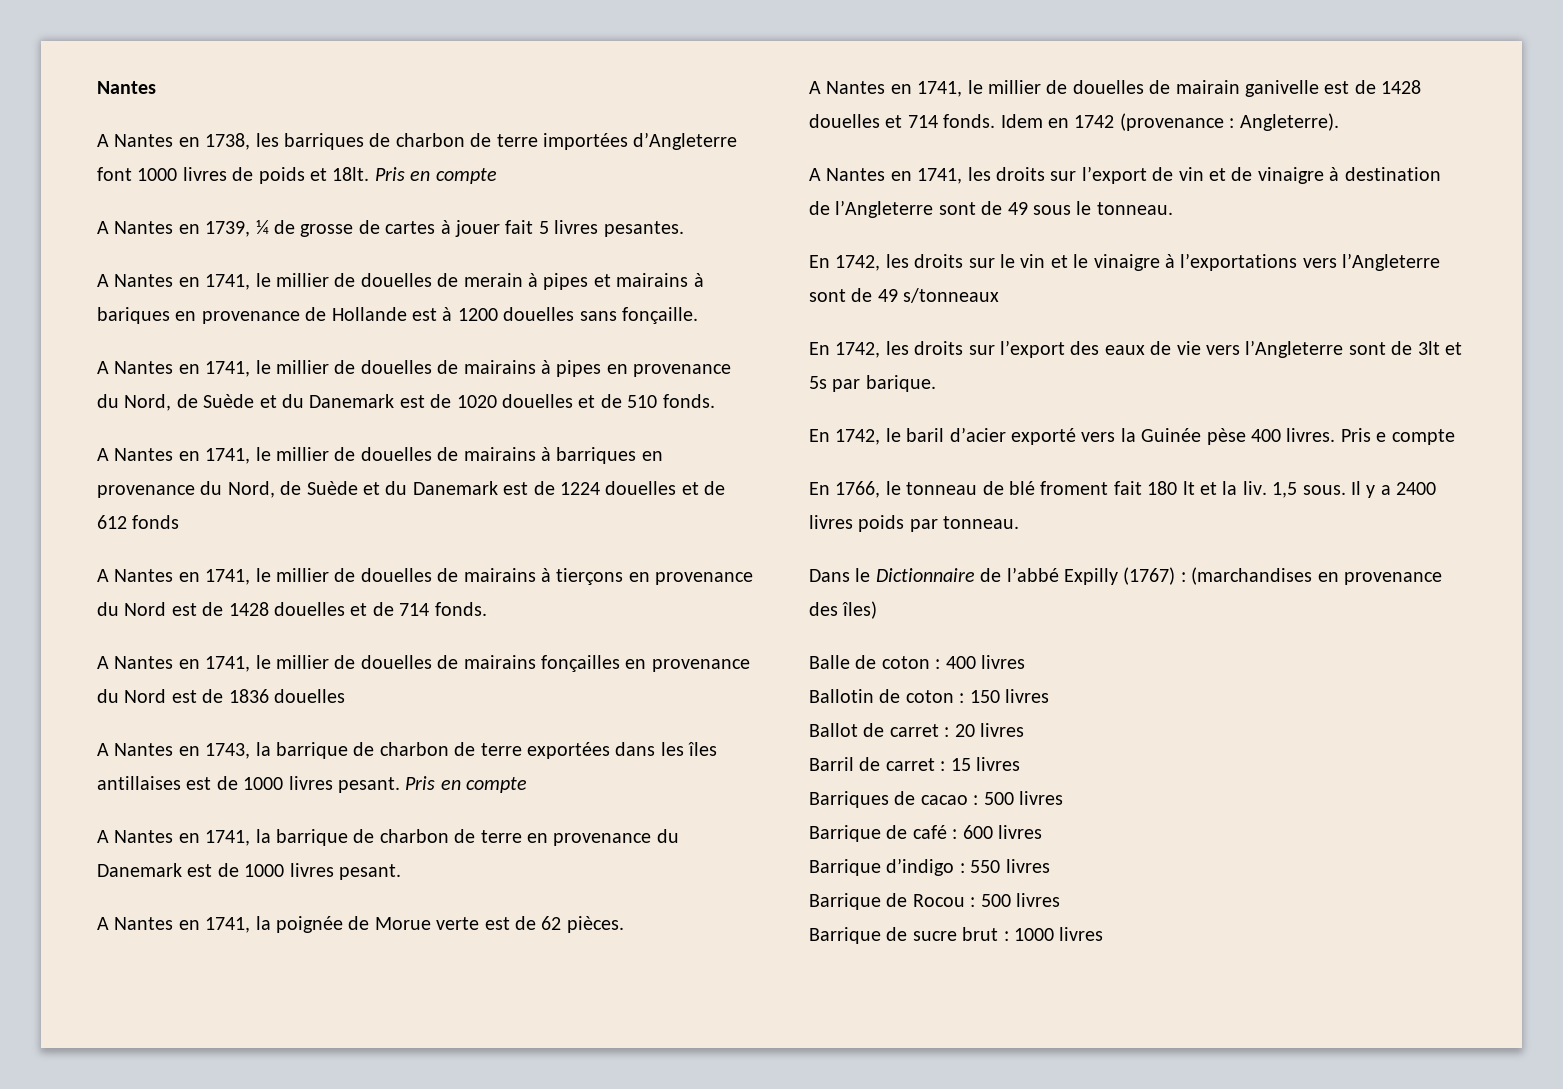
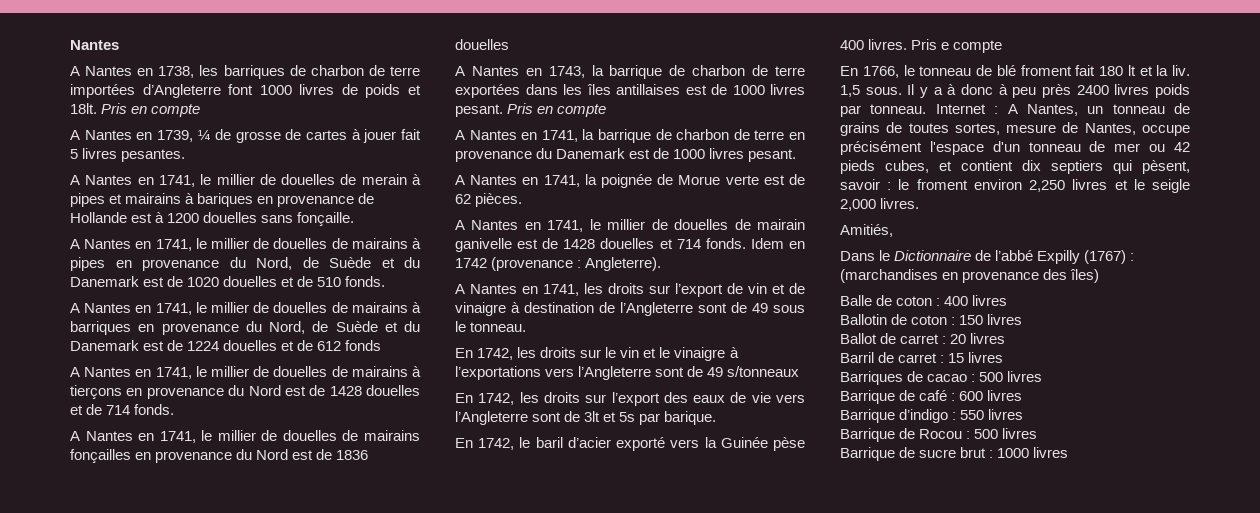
- Il y a 2400 livres poids par tonneau.
+ Il y a à donc à peu près 2400 livres poids par tonneau. Internet : A Nantes, un tonneau de grains de toutes sortes, mesure de Nantes, occupe précisément l'espace d'un tonneau de mer ou 42 pieds cubes, et contient dix septiers qui pèsent, savoir : le froment environ 2,250 livres et le seigle 2,000 livres.
+ Amitiés,

